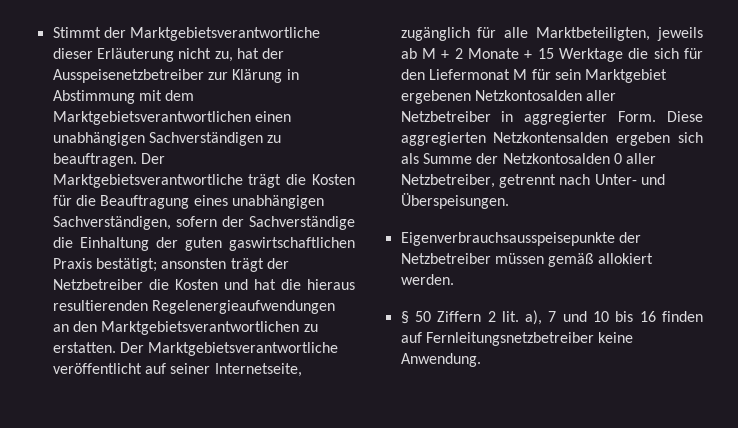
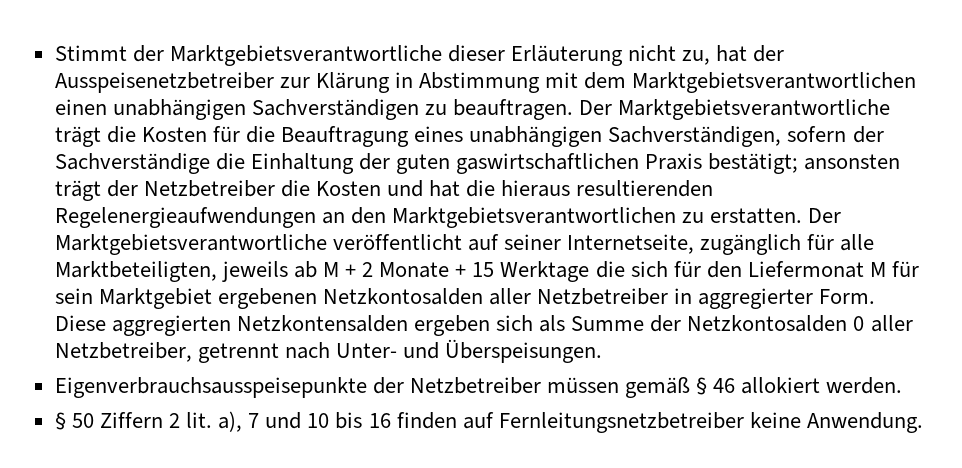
- Eigenverbrauchsausspeisepunkte der Netzbetreiber müssen gemäß allokiert werden.
+ Eigenverbrauchsausspeisepunkte der Netzbetreiber müssen gemäß § 46 allokiert werden.

